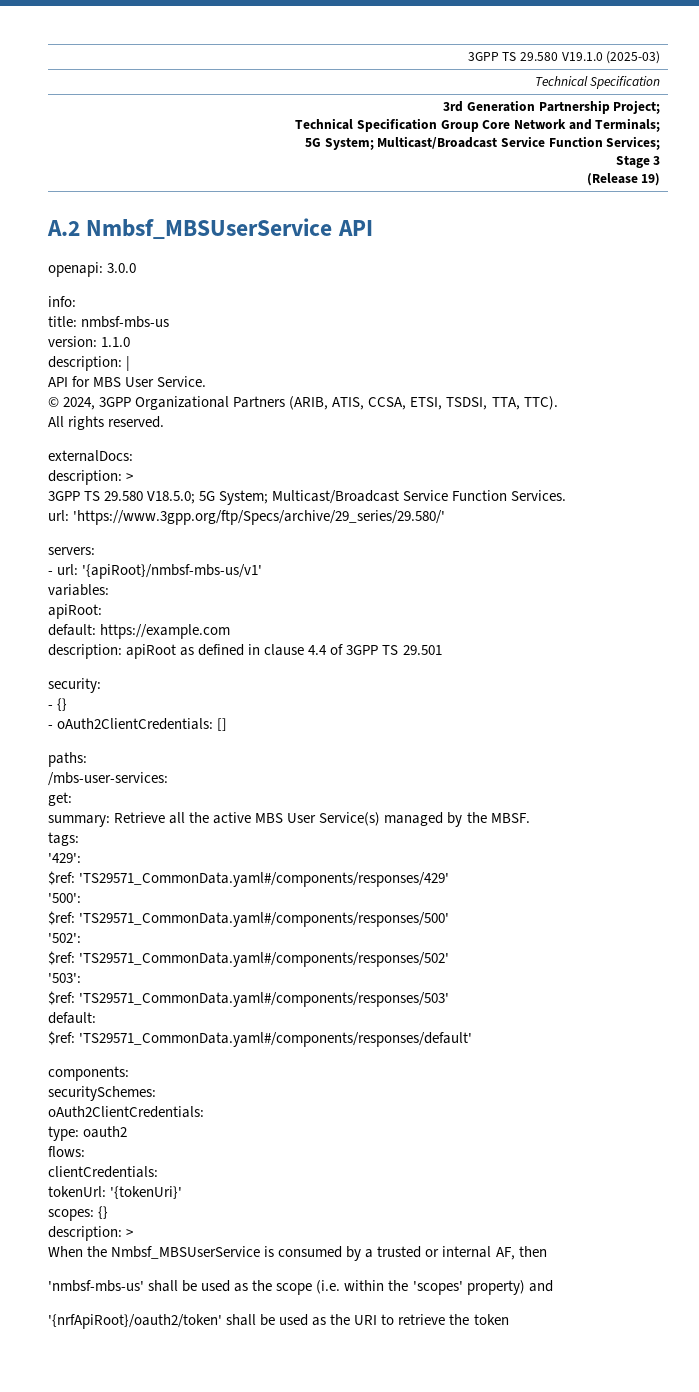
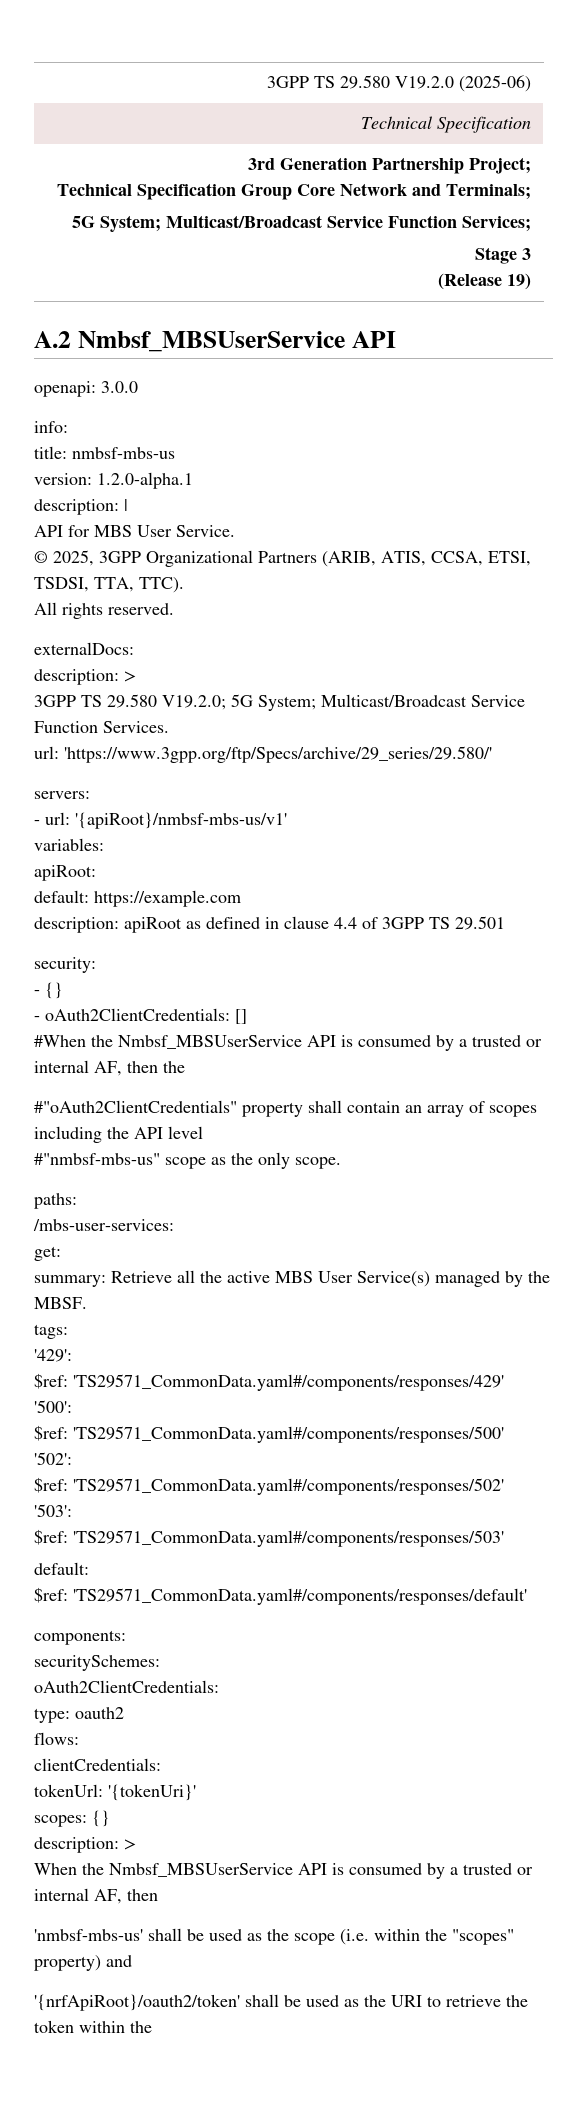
- 3GPP TS 29.580 V19.1.0 (2025-03)
+ 3GPP TS 29.580 V19.2.0 (2025-06)
- version: 1.1.0
+ version: 1.2.0-alpha.1
- © 2024, 3GPP Organizational Partners (ARIB, ATIS, CCSA, ETSI, TSDSI, TTA, TTC).
+ © 2025, 3GPP Organizational Partners (ARIB, ATIS, CCSA, ETSI, TSDSI, TTA, TTC).
- 3GPP TS 29.580 V18.5.0; 5G System; Multicast/Broadcast Service Function Services.
+ 3GPP TS 29.580 V19.2.0; 5G System; Multicast/Broadcast Service Function Services.
+ #When the Nmbsf_MBSUserService API is consumed by a trusted or internal AF, then the
+ #"oAuth2ClientCredentials" property shall contain an array of scopes including the API level
+ #"nmbsf-mbs-us" scope as the only scope.
- When the Nmbsf_MBSUserService is consumed by a trusted or internal AF, then
+ When the Nmbsf_MBSUserService API is consumed by a trusted or internal AF, then
- 'nmbsf-mbs-us' shall be used as the scope (i.e. within the 'scopes' property) and
+ 'nmbsf-mbs-us' shall be used as the scope (i.e. within the "scopes" property) and
- '{nrfApiRoot}/oauth2/token' shall be used as the URI to retrieve the token
+ '{nrfApiRoot}/oauth2/token' shall be used as the URI to retrieve the token within the

